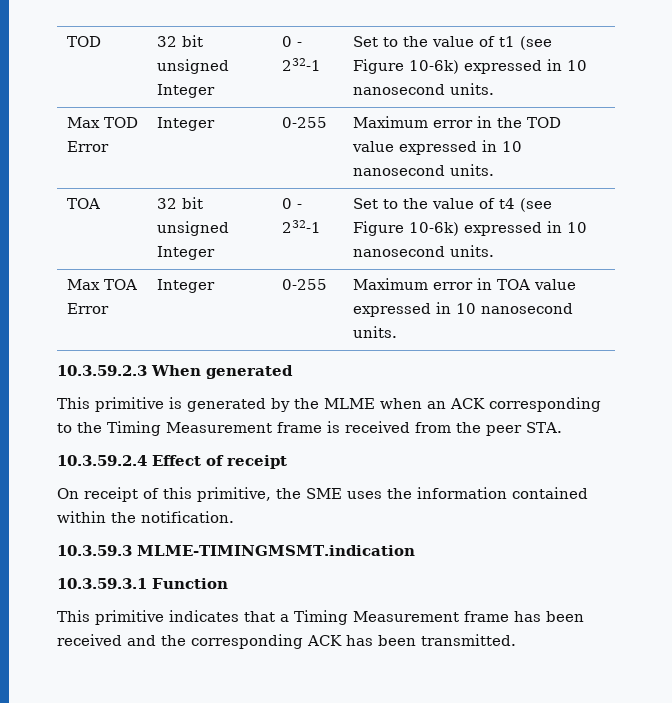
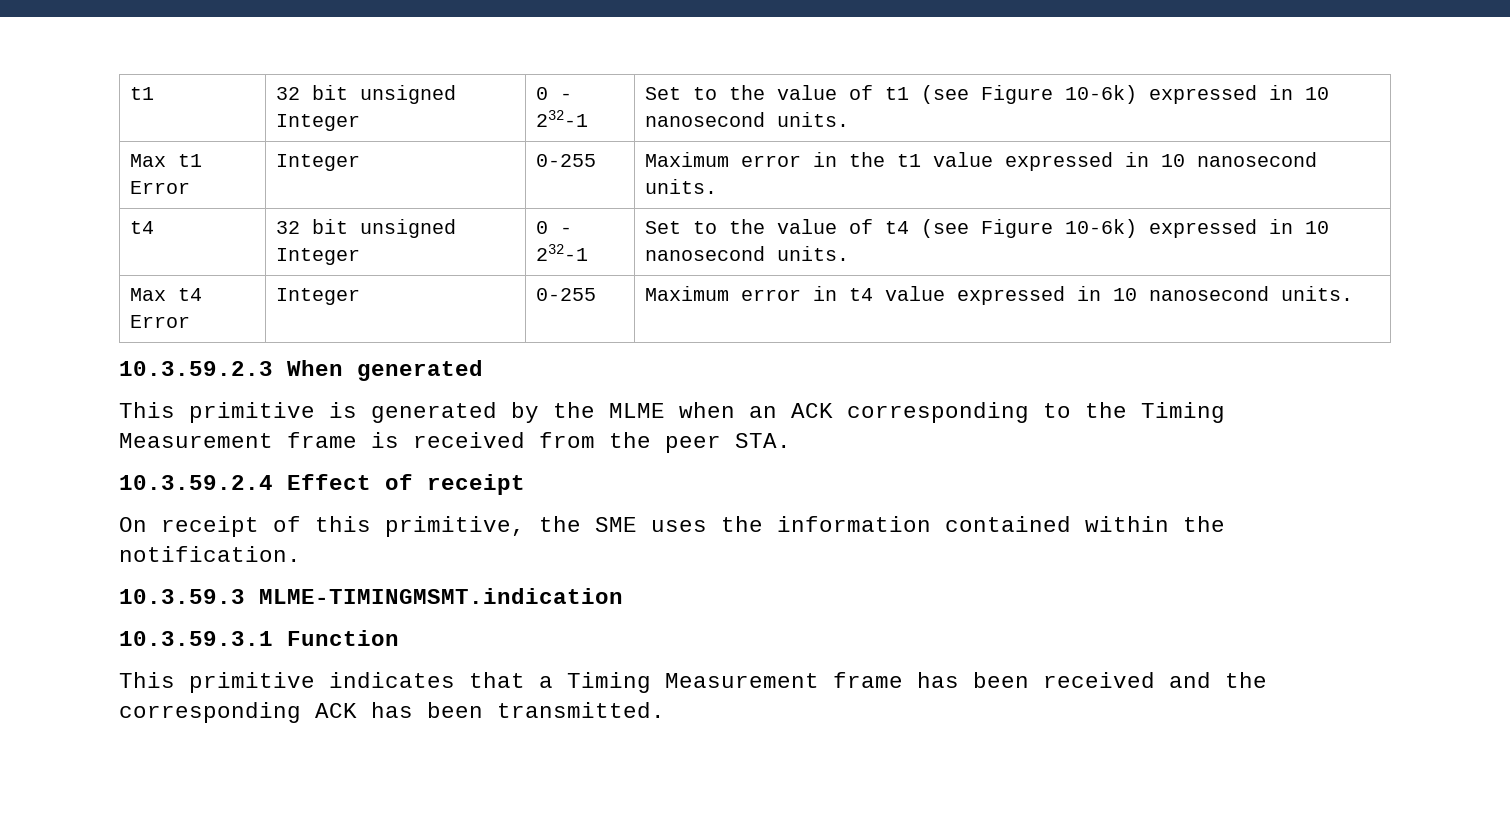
- TOD | 32 bit unsigned Integer | 0 - 232-1 | Set to the value of t1 (see Figure 10-6k) expressed in 10 nanosecond units.
+ t1 | 32 bit unsigned Integer | 0 - 232-1 | Set to the value of t1 (see Figure 10-6k) expressed in 10 nanosecond units.
- Max TOD Error | Integer | 0-255 | Maximum error in the TOD value expressed in 10 nanosecond units.
- TOA | 32 bit unsigned Integer | 0 - 232-1 | Set to the value of t4 (see Figure 10-6k) expressed in 10 nanosecond units.
+ Max t1 Error | Integer | 0-255 | Maximum error in the t1 value expressed in 10 nanosecond units.
+ t4 | 32 bit unsigned Integer | 0 - 232-1 | Set to the value of t4 (see Figure 10-6k) expressed in 10 nanosecond units.
- Max TOA Error | Integer | 0-255 | Maximum error in TOA value expressed in 10 nanosecond units.
+ Max t4 Error | Integer | 0-255 | Maximum error in t4 value expressed in 10 nanosecond units.

